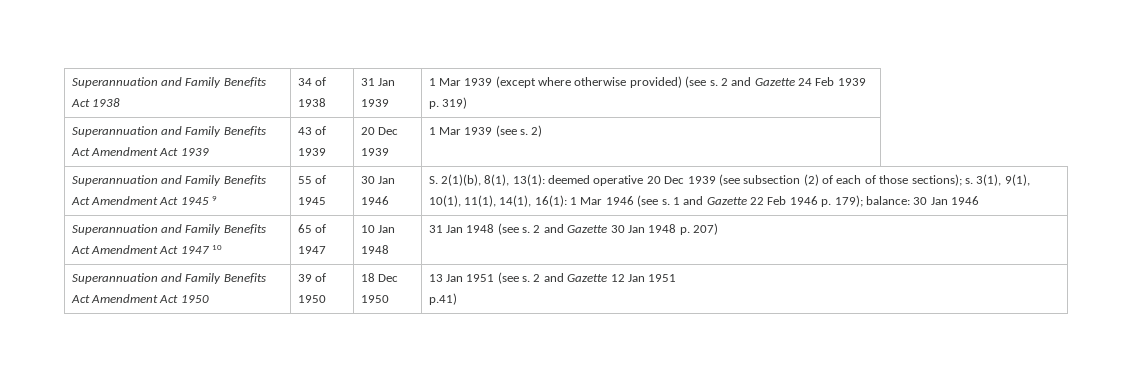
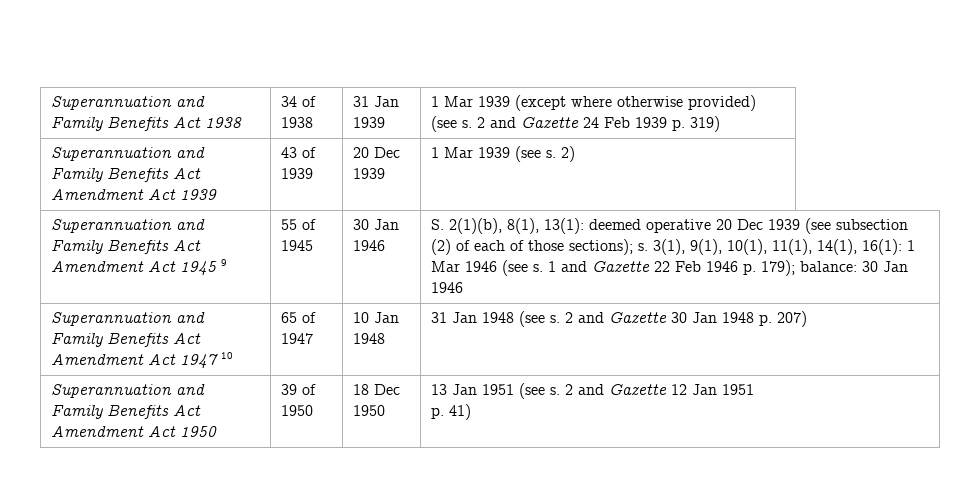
  Superannuation and Family Benefits Act Amendment Act 1950 | 39 of 1950 | 18 Dec 1950 | 13 Jan 1951 (see s. 2 and Gazette 12 Jan 1951
- p.41)
+ p. 41)

